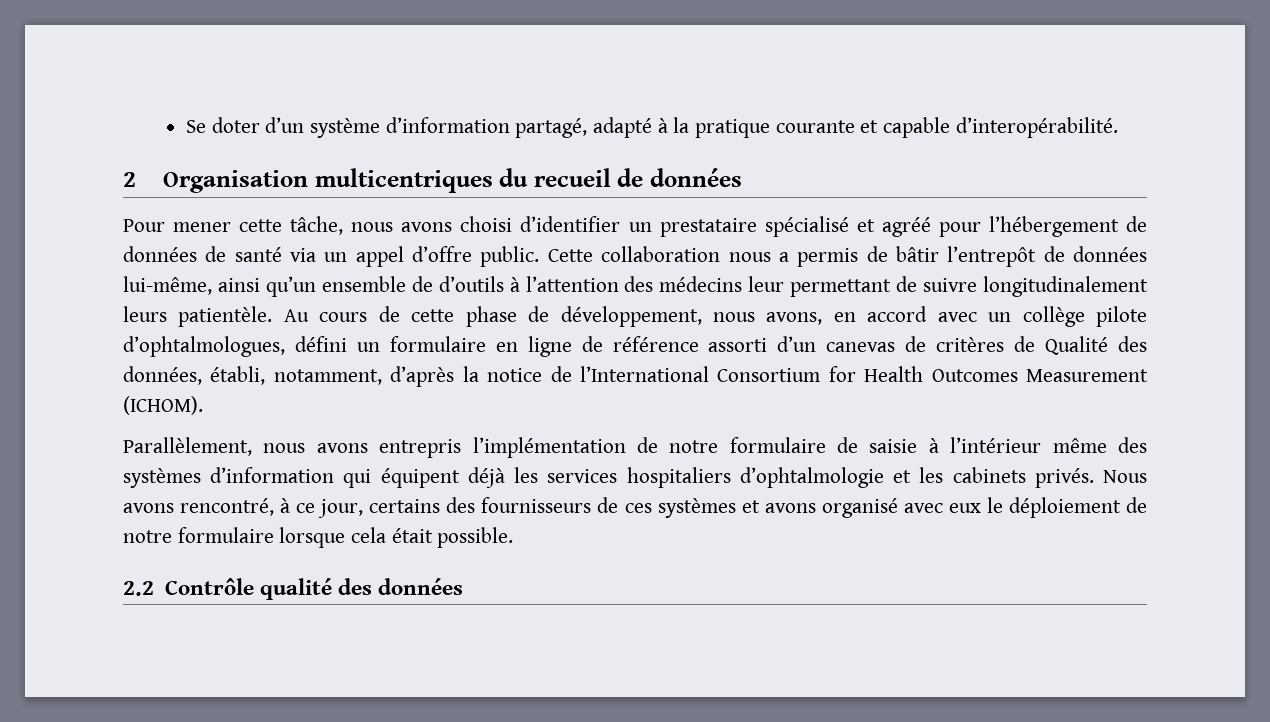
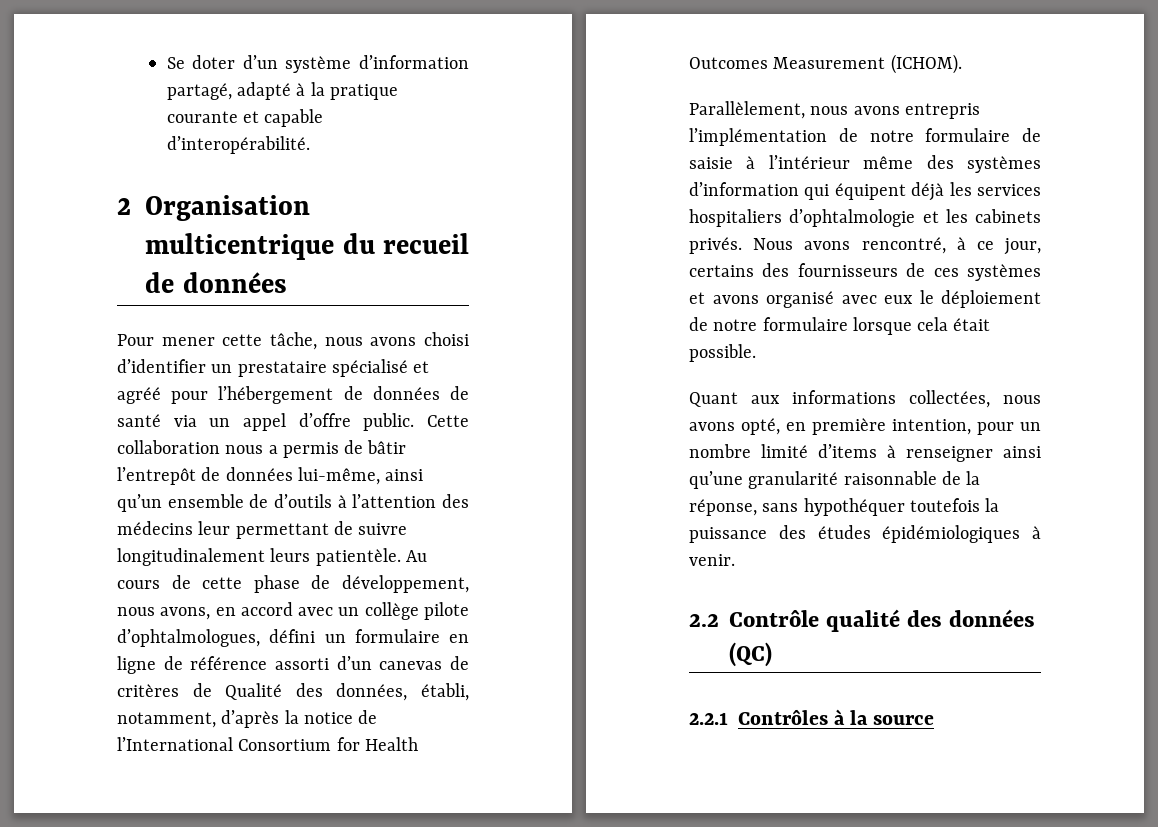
- 2 Organisation multicentriques du recueil de données
+ 2 Organisation multicentrique du recueil de données
+ Quant aux informations collectées, nous avons opté, en première intention, pour un nombre limité d’items à renseigner ainsi qu’une granularité raisonnable de la réponse, sans hypothéquer toutefois la puissance des études épidémiologiques à venir.
- 2.2 Contrôle qualité des données
+ 2.2 Contrôle qualité des données (QC)
+ 2.2.1 Contrôles à la source

